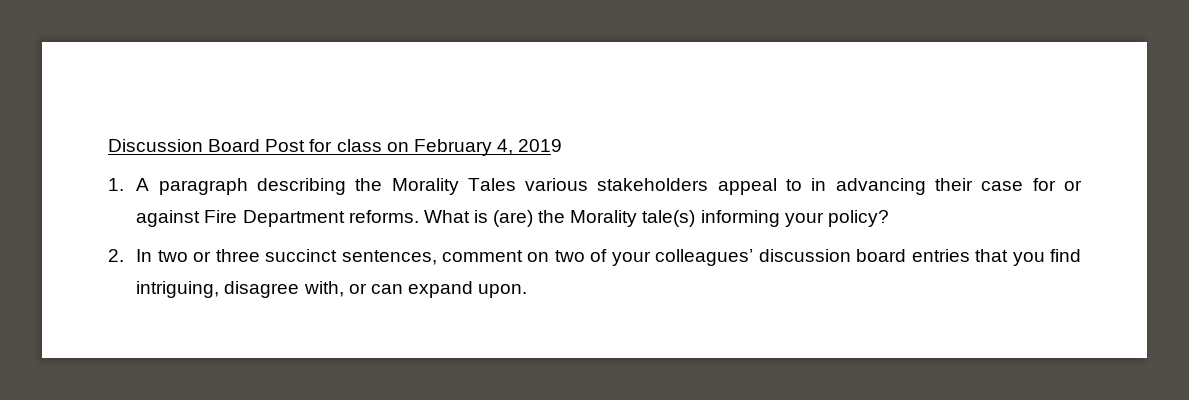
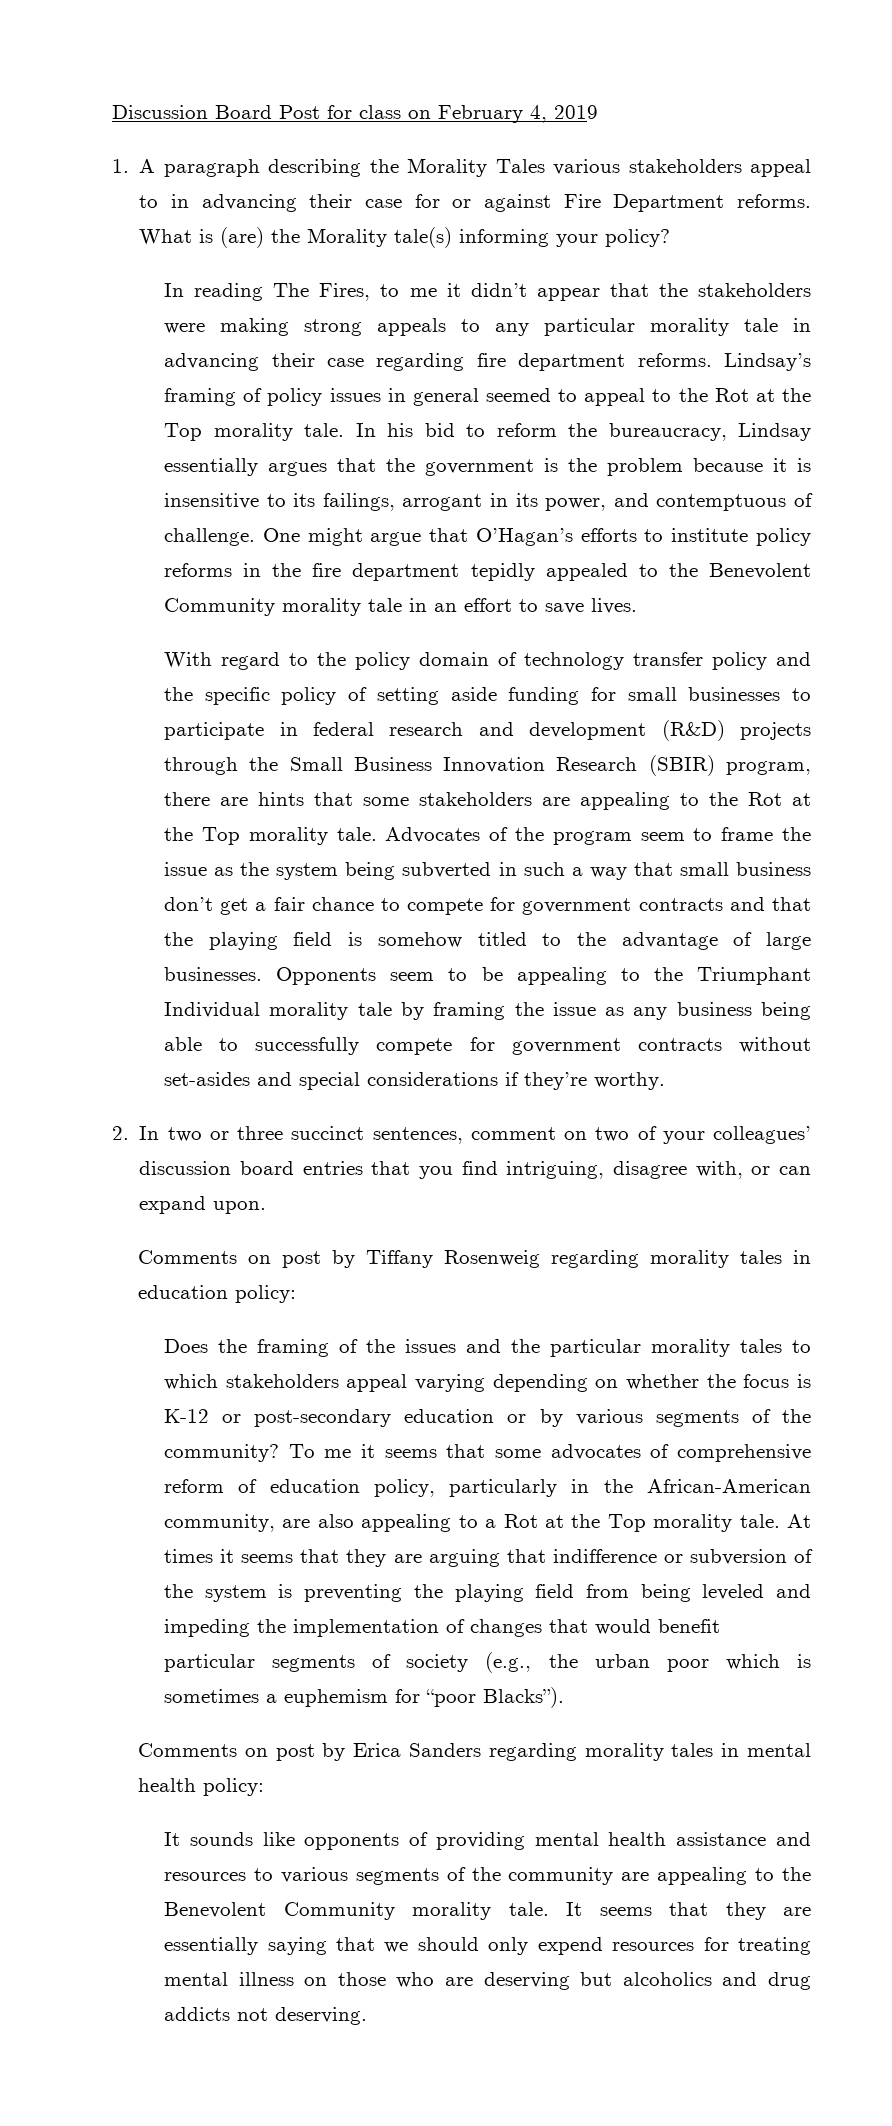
+ In reading The Fires, to me it didn’t appear that the stakeholders were making strong appeals to any particular morality tale in advancing their case regarding fire department reforms. Lindsay’s framing of policy issues in general seemed to appeal to the Rot at the Top morality tale. In his bid to reform the bureaucracy, Lindsay essentially argues that the government is the problem because it is insensitive to its failings, arrogant in its power, and contemptuous of challenge. One might argue that O’Hagan’s efforts to institute policy reforms in the fire department tepidly appealed to the Benevolent Community morality tale in an effort to save lives.
+ With regard to the policy domain of technology transfer policy and the specific policy of setting aside funding for small businesses to participate in federal research and development (R&D) projects through the Small Business Innovation Research (SBIR) program, there are hints that some stakeholders are appealing to the Rot at the Top morality tale. Advocates of the program seem to frame the issue as the system being subverted in such a way that small business don’t get a fair chance to compete for government contracts and that the playing field is somehow titled to the advantage of large businesses. Opponents seem to be appealing to the Triumphant Individual morality tale by framing the issue as any business being able to successfully compete for government contracts without set-asides and special considerations if they’re worthy.
+ Comments on post by Tiffany Rosenweig regarding morality tales in education policy:
+ Does the framing of the issues and the particular morality tales to which stakeholders appeal varying depending on whether the focus is K-12 or post-secondary education or by various segments of the community? To me it seems that some advocates of comprehensive reform of education policy, particularly in the African-American community, are also appealing to a Rot at the Top morality tale. At times it seems that they are arguing that indifference or subversion of the system is preventing the playing field from being leveled and impeding the implementation of changes that would benefit particular segments of society (e.g., the urban poor which is sometimes a euphemism for “poor Blacks”).
+ Comments on post by Erica Sanders regarding morality tales in mental health policy:
+ It sounds like opponents of providing mental health assistance and resources to various segments of the community are appealing to the Benevolent Community morality tale. It seems that they are essentially saying that we should only expend resources for treating mental illness on those who are deserving but alcoholics and drug addicts not deserving.

